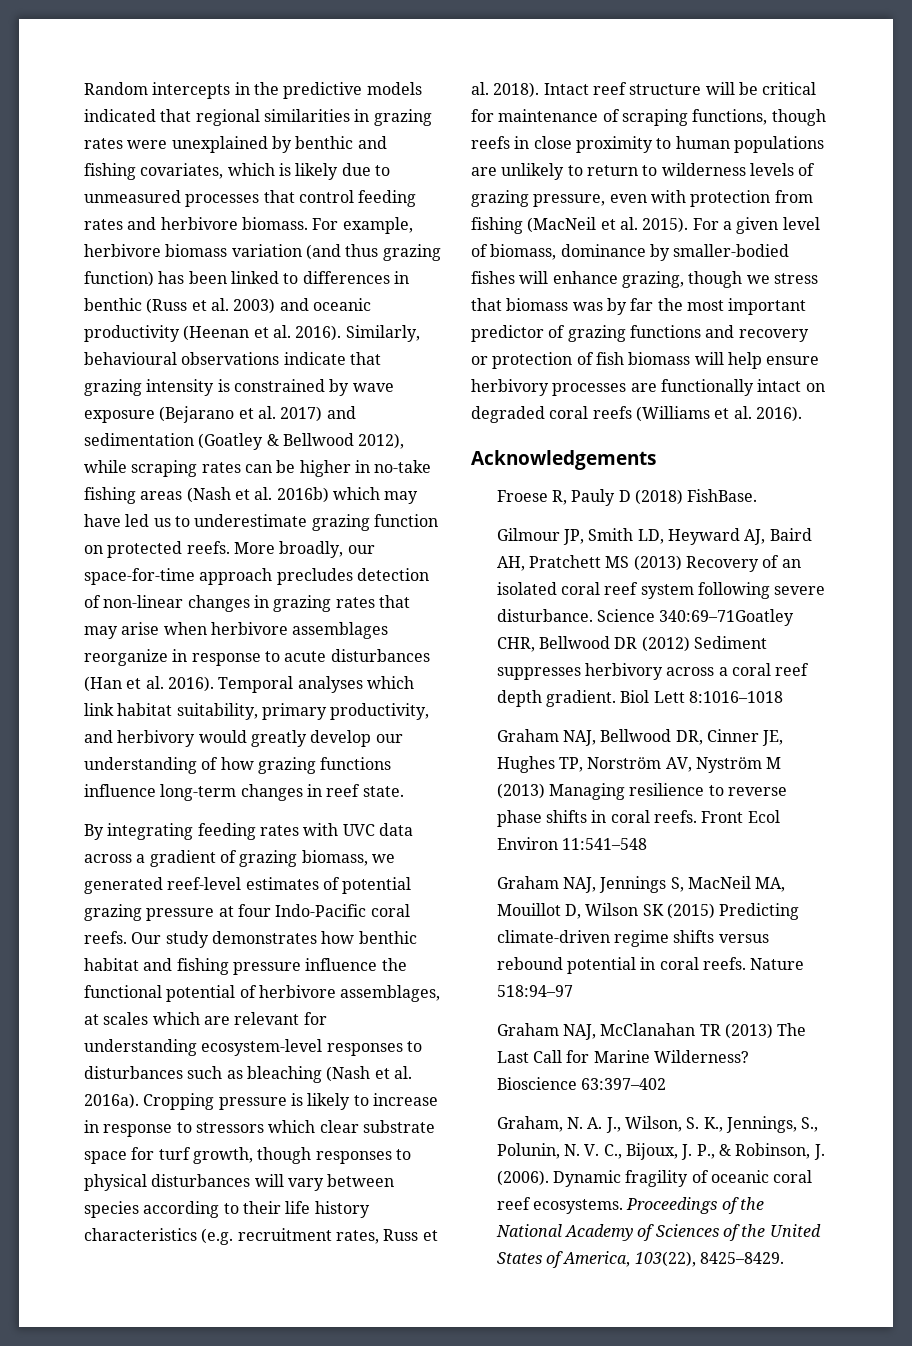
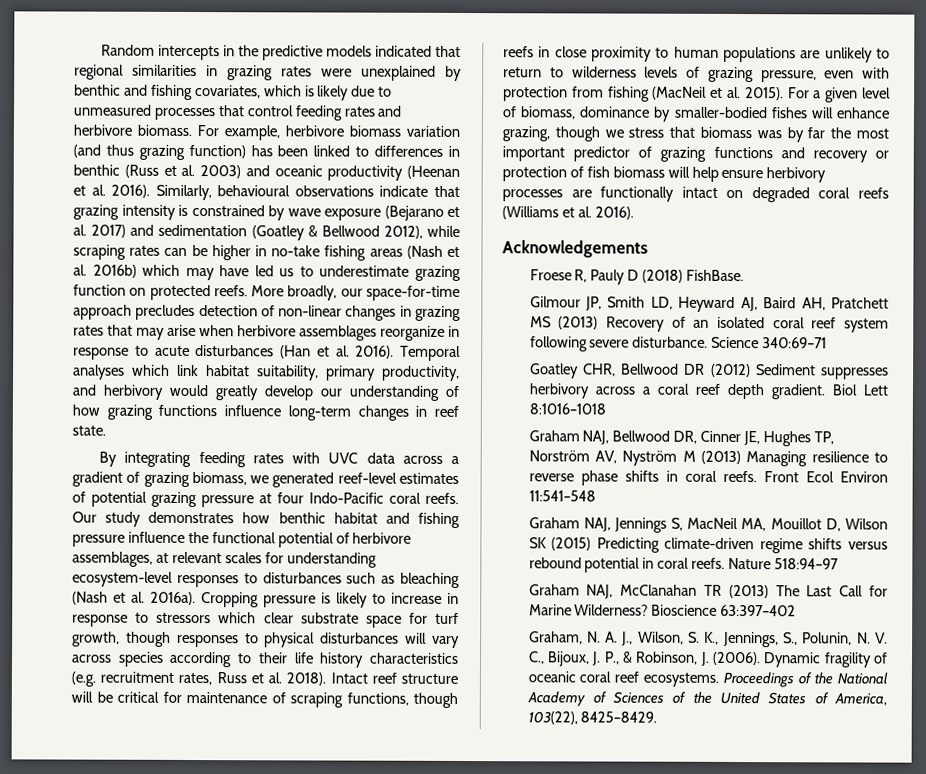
- Our study demonstrates how benthic habitat and fishing pressure influence the functional potential of herbivore assemblages, at scales which are relevant for understanding ecosystem-level responses to disturbances such as bleaching (Nash et al. 2016a).
+ Our study demonstrates how benthic habitat and fishing pressure influence the functional potential of herbivore assemblages, at relevant scales for understanding ecosystem-level responses to disturbances such as bleaching (Nash et al. 2016a).
- Cropping pressure is likely to increase in response to stressors which clear substrate space for turf growth, though responses to physical disturbances will vary between species according to their life history characteristics (e.g. recruitment rates, Russ et al. 2018).
+ Cropping pressure is likely to increase in response to stressors which clear substrate space for turf growth, though responses to physical disturbances will vary across species according to their life history characteristics (e.g. recruitment rates, Russ et al. 2018).
- Science 340:69–71Goatley CHR, Bellwood DR (2012) Sediment suppresses herbivory across a coral reef depth gradient.
+ Science 340:69–71
+ Goatley CHR, Bellwood DR (2012) Sediment suppresses herbivory across a coral reef depth gradient.

